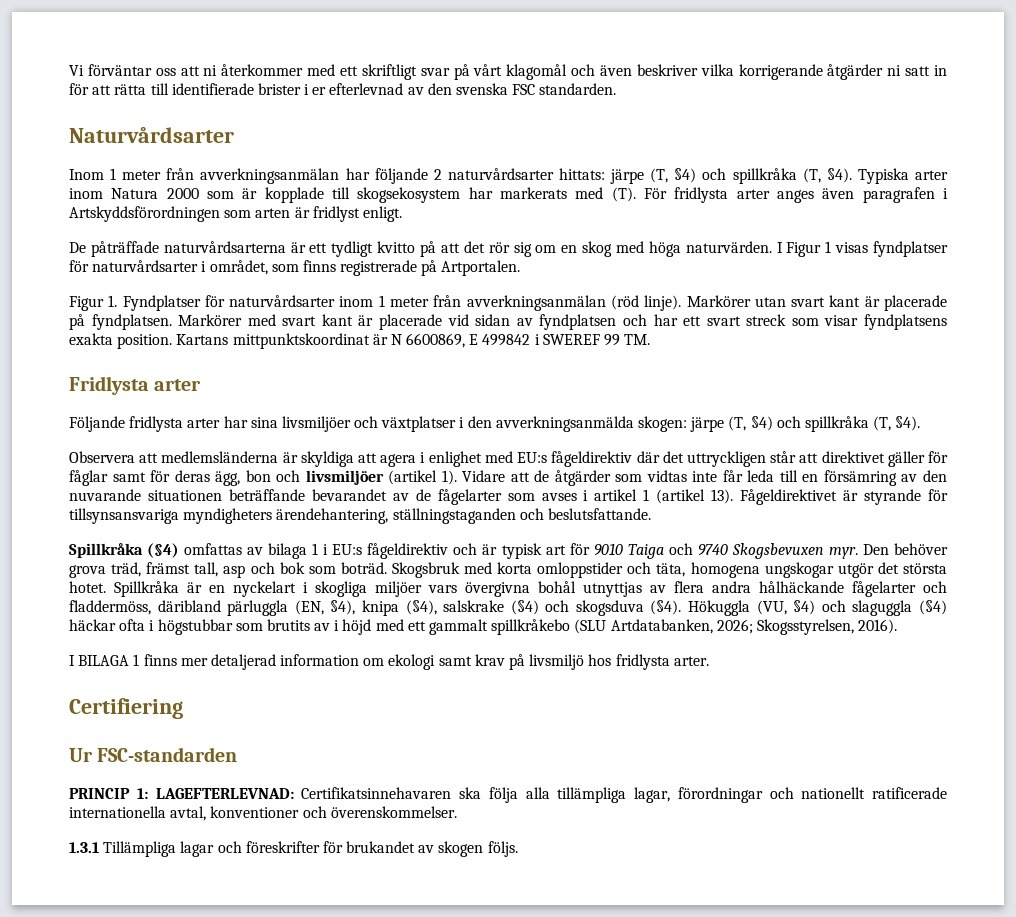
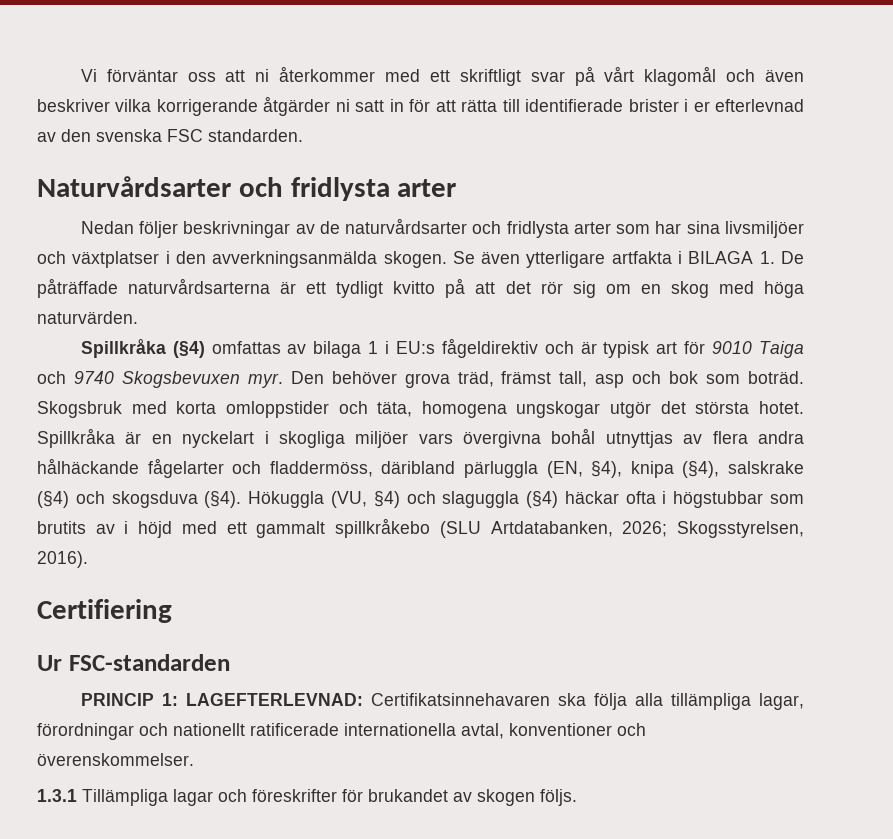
- Naturvårdsarter
- Inom 1 meter från avverkningsanmälan har följande 2 naturvårdsarter hittats: järpe (T, §4) och spillkråka (T, §4). Typiska arter inom Natura 2000 som är kopplade till skogsekosystem har markerats med (T). För fridlysta arter anges även paragrafen i Artskyddsförordningen som arten är fridlyst enligt.
- De påträffade naturvårdsarterna är ett tydligt kvitto på att det rör sig om en skog med höga naturvärden. I Figur 1 visas fyndplatser för naturvårdsarter i området, som finns registrerade på Artportalen.
- Figur 1. Fyndplatser för naturvårdsarter inom 1 meter från avverkningsanmälan (röd linje). Markörer utan svart kant är placerade på fyndplatsen. Markörer med svart kant är placerade vid sidan av fyndplatsen och har ett svart streck som visar fyndplatsens exakta position. Kartans mittpunktskoordinat är N 6600869, E 499842 i SWEREF 99 TM.
- Fridlysta arter
- Följande fridlysta arter har sina livsmiljöer och växtplatser i den avverkningsanmälda skogen: järpe (T, §4) och spillkråka (T, §4).
- Observera att medlemsländerna är skyldiga att agera i enlighet med EU:s fågeldirektiv där det uttryckligen står att direktivet gäller för fåglar samt för deras ägg, bon och livsmiljöer (artikel 1). Vidare att de åtgärder som vidtas inte får leda till en försämring av den nuvarande situationen beträffande bevarandet av de fågelarter som avses i artikel 1 (artikel 13). Fågeldirektivet är styrande för tillsynsansvariga myndigheters ärendehantering, ställningstaganden och beslutsfattande.
+ Naturvårdsarter och fridlysta arter
+ Nedan följer beskrivningar av de naturvårdsarter och fridlysta arter som har sina livsmiljöer och växtplatser i den avverkningsanmälda skogen. Se även ytterligare artfakta i BILAGA 1. De påträffade naturvårdsarterna är ett tydligt kvitto på att det rör sig om en skog med höga naturvärden.
- I BILAGA 1 finns mer detaljerad information om ekologi samt krav på livsmiljö hos fridlysta arter.

